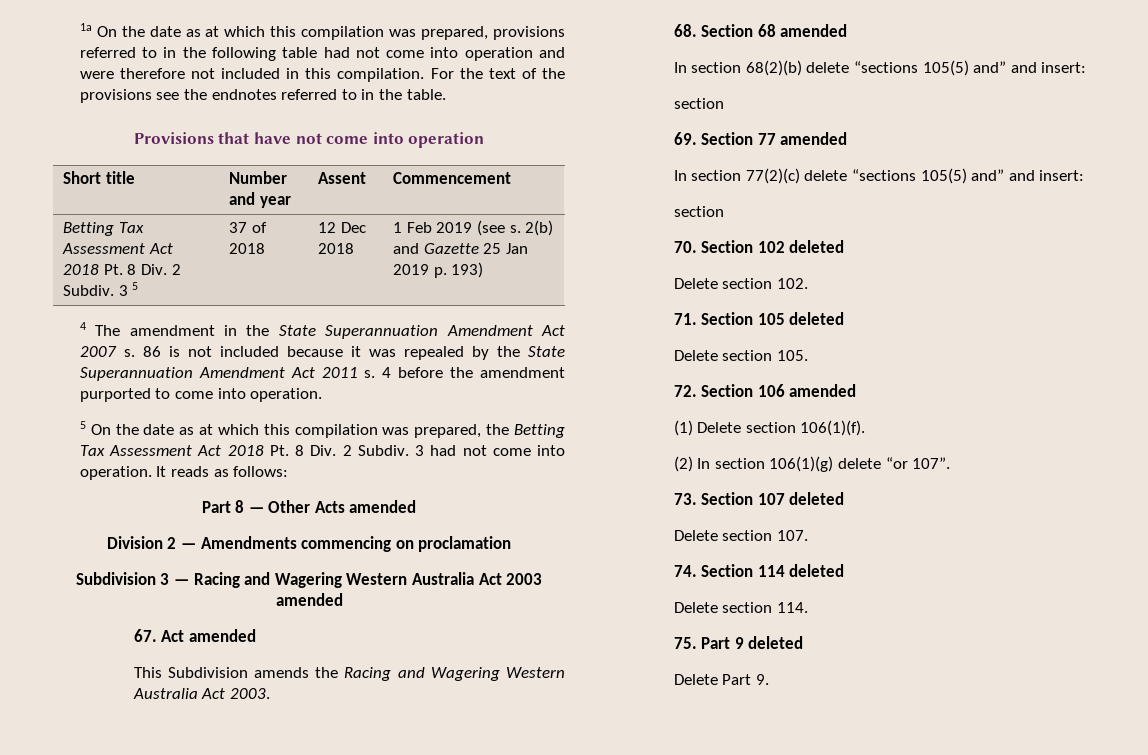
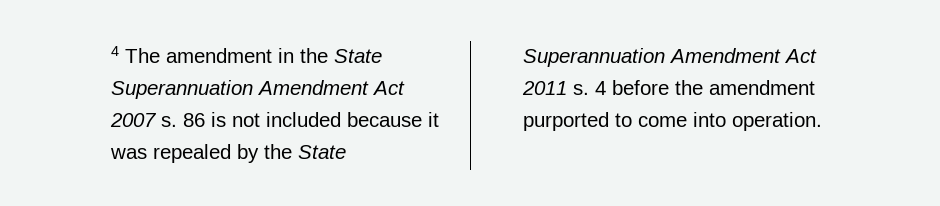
- 1a On the date as at which this compilation was prepared, provisions referred to in the following table had not come into operation and were therefore not included in this compilation. For the text of the provisions see the endnotes referred to in the table.
- Provisions that have not come into operation
- Short title | Number and year | Assent | Commencement
- Betting Tax Assessment Act 2018 Pt. 8 Div. 2 Subdiv. 3 5 | 37 of 2018 | 12 Dec 2018 | 1 Feb 2019 (see s. 2(b) and Gazette 25 Jan 2019 p. 193)
- 5 On the date as at which this compilation was prepared, the Betting Tax Assessment Act 2018 Pt. 8 Div. 2 Subdiv. 3 had not come into operation. It reads as follows:
- Part 8 — Other Acts amended
- Division 2 — Amendments commencing on proclamation
- Subdivision 3 — Racing and Wagering Western Australia Act 2003 amended
- 67. Act amended
- This Subdivision amends the Racing and Wagering Western Australia Act 2003.
- 68. Section 68 amended
- In section 68(2)(b) delete “sections 105(5) and” and insert:
- section
- 69. Section 77 amended
- In section 77(2)(c) delete “sections 105(5) and” and insert:
- section
- 70. Section 102 deleted
- Delete section 102.
- 71. Section 105 deleted
- Delete section 105.
- 72. Section 106 amended
- (1) Delete section 106(1)(f).
- (2) In section 106(1)(g) delete “or 107”.
- 73. Section 107 deleted
- Delete section 107.
- 74. Section 114 deleted
- Delete section 114.
- 75. Part 9 deleted
- Delete Part 9.

